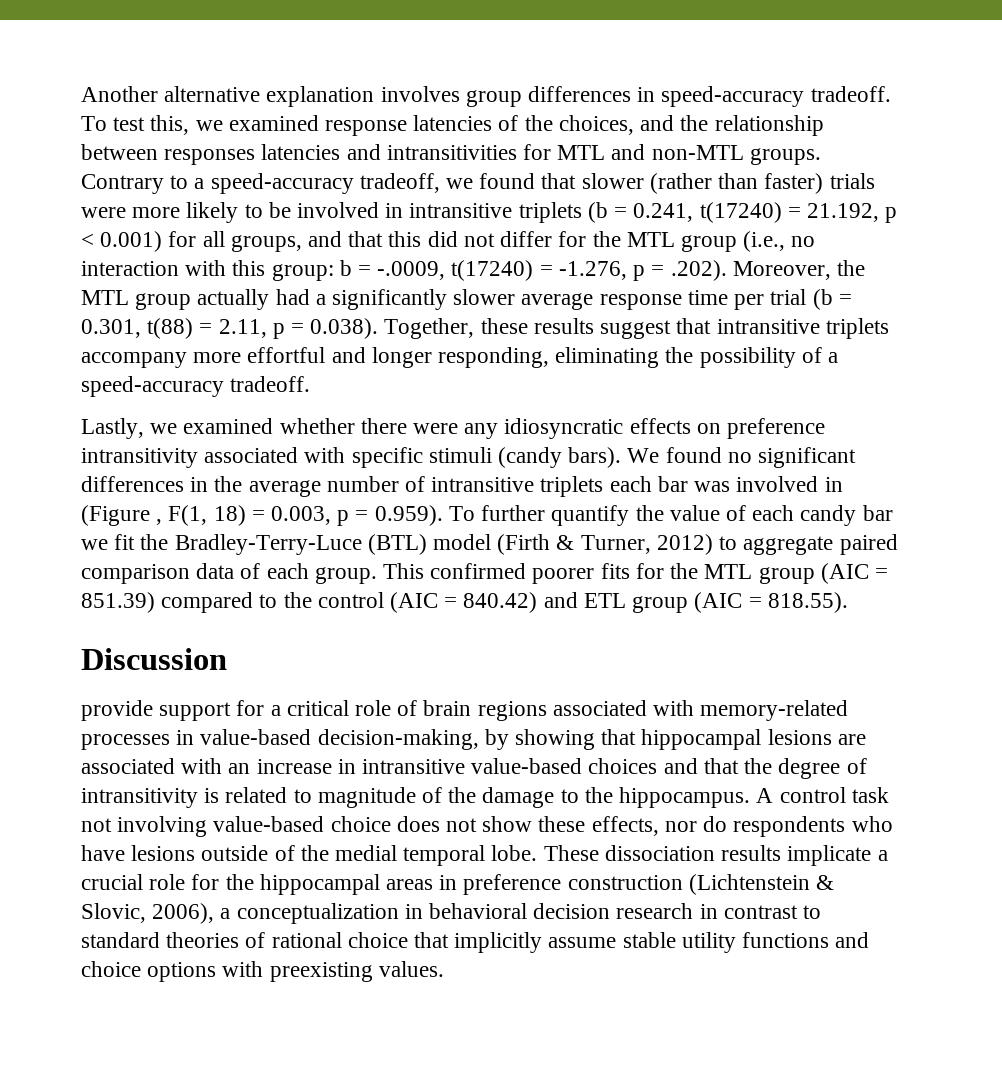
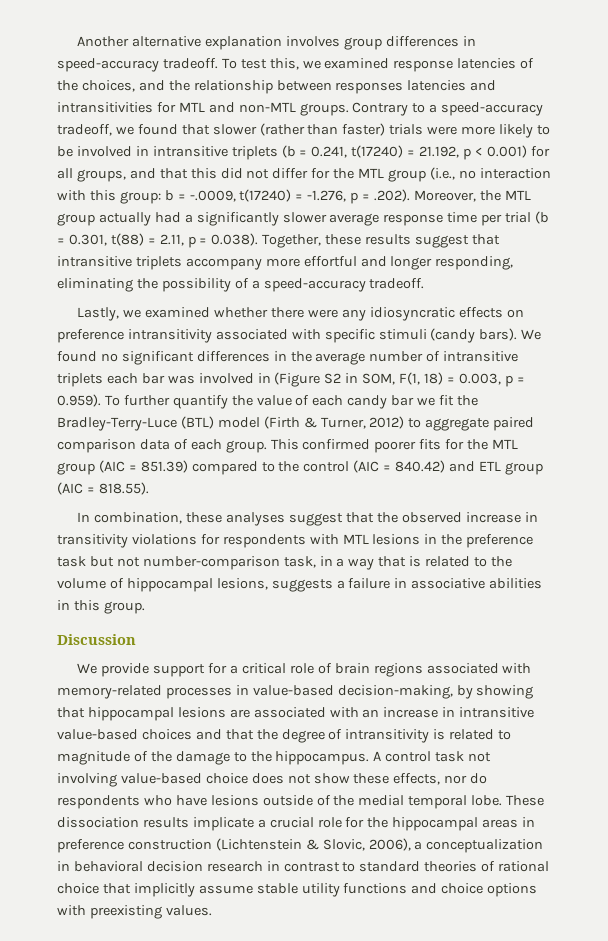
- We found no significant differences in the average number of intransitive triplets each bar was involved in (Figure , F(1, 18) = 0.003, p = 0.959). To further quantify the value of each candy bar we fit the Bradley-Terry-Luce (BTL) model (Firth & Turner, 2012) to aggregate paired comparison data of each group.
+ We found no significant differences in the average number of intransitive triplets each bar was involved in (Figure S2 in SOM, F(1, 18) = 0.003, p = 0.959). To further quantify the value of each candy bar we fit the Bradley-Terry-Luce (BTL) model (Firth & Turner, 2012) to aggregate paired comparison data of each group.
+ In combination, these analyses suggest that the observed increase in transitivity violations for respondents with MTL lesions in the preference task but not number-comparison task, in a way that is related to the volume of hippocampal lesions, suggests a failure in associative abilities in this group.
- provide support for a critical role of brain regions associated with memory-related processes in value-based decision-making, by showing that hippocampal lesions are associated with an increase in intransitive value-based choices and that the degree of intransitivity is related to magnitude of the damage to the hippocampus.
+ We provide support for a critical role of brain regions associated with memory-related processes in value-based decision-making, by showing that hippocampal lesions are associated with an increase in intransitive value-based choices and that the degree of intransitivity is related to magnitude of the damage to the hippocampus.

